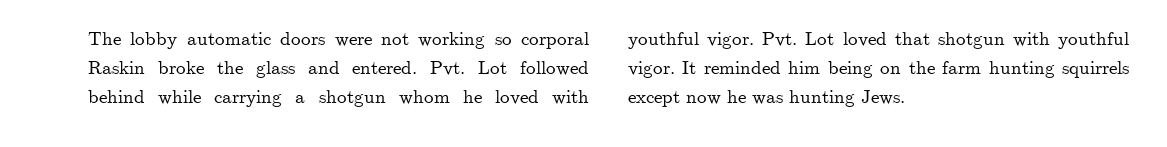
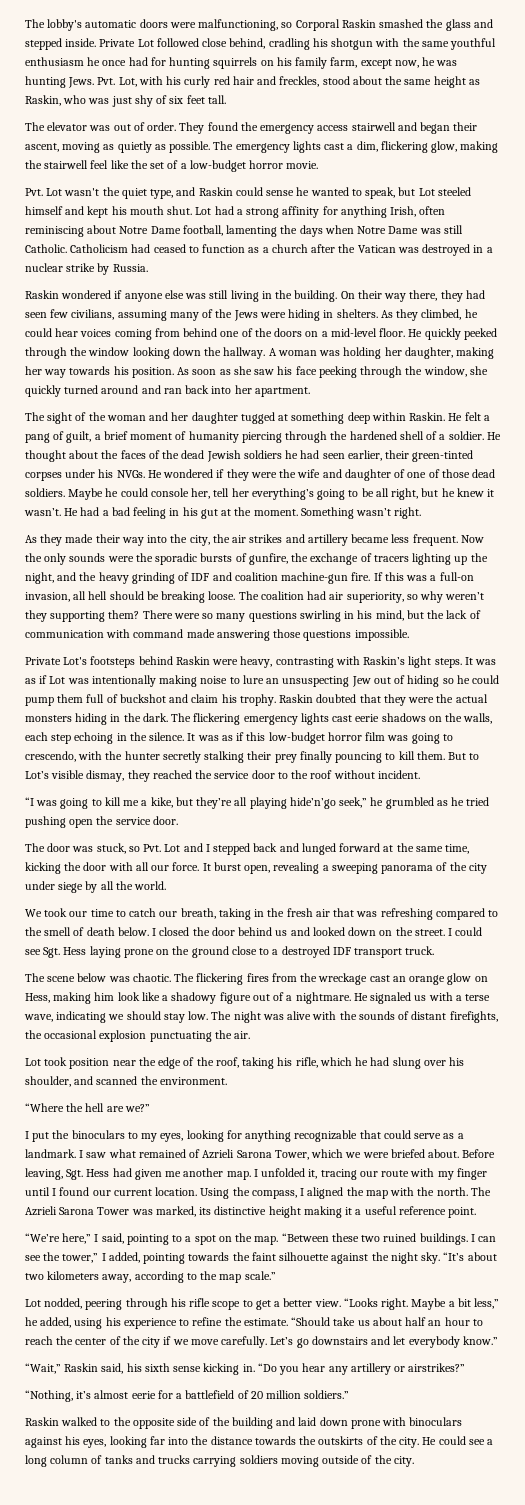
- The lobby automatic doors were not working so corporal Raskin broke the glass and entered. Pvt. Lot followed behind while carrying a shotgun whom he loved with youthful vigor. Pvt. Lot loved that shotgun with youthful vigor. It reminded him being on the farm hunting squirrels except now he was hunting Jews.
+ The lobby's automatic doors were malfunctioning, so Corporal Raskin smashed the glass and stepped inside. Private Lot followed close behind, cradling his shotgun with the same youthful enthusiasm he once had for hunting squirrels on his family farm, except now, he was hunting Jews. Pvt. Lot, with his curly red hair and freckles, stood about the same height as Raskin, who was just shy of six feet tall.
+ The elevator was out of order. They found the emergency access stairwell and began their ascent, moving as quietly as possible. The emergency lights cast a dim, flickering glow, making the stairwell feel like the set of a low-budget horror movie.
+ Pvt. Lot wasn't the quiet type, and Raskin could sense he wanted to speak, but Lot steeled himself and kept his mouth shut. Lot had a strong affinity for anything Irish, often reminiscing about Notre Dame football, lamenting the days when Notre Dame was still Catholic. Catholicism had ceased to function as a church after the Vatican was destroyed in a nuclear strike by Russia.
+ Raskin wondered if anyone else was still living in the building. On their way there, they had seen few civilians, assuming many of the Jews were hiding in shelters. As they climbed, he could hear voices coming from behind one of the doors on a mid-level floor. He quickly peeked through the window looking down the hallway. A woman was holding her daughter, making her way towards his position. As soon as she saw his face peeking through the window, she quickly turned around and ran back into her apartment.
+ The sight of the woman and her daughter tugged at something deep within Raskin. He felt a pang of guilt, a brief moment of humanity piercing through the hardened shell of a soldier. He thought about the faces of the dead Jewish soldiers he had seen earlier, their green-tinted corpses under his NVGs. He wondered if they were the wife and daughter of one of those dead soldiers. Maybe he could console her, tell her everything’s going to be all right, but he knew it wasn’t. He had a bad feeling in his gut at the moment. Something wasn’t right.
+ As they made their way into the city, the air strikes and artillery became less frequent. Now the only sounds were the sporadic bursts of gunfire, the exchange of tracers lighting up the night, and the heavy grinding of IDF and coalition machine-gun fire. If this was a full-on invasion, all hell should be breaking loose. The coalition had air superiority, so why weren’t they supporting them? There were so many questions swirling in his mind, but the lack of communication with command made answering those questions impossible.
+ Private Lot's footsteps behind Raskin were heavy, contrasting with Raskin’s light steps. It was as if Lot was intentionally making noise to lure an unsuspecting Jew out of hiding so he could pump them full of buckshot and claim his trophy. Raskin doubted that they were the actual monsters hiding in the dark. The flickering emergency lights cast eerie shadows on the walls, each step echoing in the silence. It was as if this low-budget horror film was going to crescendo, with the hunter secretly stalking their prey finally pouncing to kill them. But to Lot’s visible dismay, they reached the service door to the roof without incident.
+ “I was going to kill me a kike, but they’re all playing hide’n’go seek,” he grumbled as he tried pushing open the service door.
+ The door was stuck, so Pvt. Lot and I stepped back and lunged forward at the same time, kicking the door with all our force. It burst open, revealing a sweeping panorama of the city under siege by all the world.
+ We took our time to catch our breath, taking in the fresh air that was refreshing compared to the smell of death below. I closed the door behind us and looked down on the street. I could see Sgt. Hess laying prone on the ground close to a destroyed IDF transport truck.
+ The scene below was chaotic. The flickering fires from the wreckage cast an orange glow on Hess, making him look like a shadowy figure out of a nightmare. He signaled us with a terse wave, indicating we should stay low. The night was alive with the sounds of distant firefights, the occasional explosion punctuating the air.
+ Lot took position near the edge of the roof, taking his rifle, which he had slung over his shoulder, and scanned the environment.
+ “Where the hell are we?”
+ I put the binoculars to my eyes, looking for anything recognizable that could serve as a landmark. I saw what remained of Azrieli Sarona Tower, which we were briefed about. Before leaving, Sgt. Hess had given me another map. I unfolded it, tracing our route with my finger until I found our current location. Using the compass, I aligned the map with the north. The Azrieli Sarona Tower was marked, its distinctive height making it a useful reference point.
+ “We’re here,” I said, pointing to a spot on the map. “Between these two ruined buildings. I can see the tower,” I added, pointing towards the faint silhouette against the night sky. “It’s about two kilometers away, according to the map scale.”
+ Lot nodded, peering through his rifle scope to get a better view. “Looks right. Maybe a bit less,” he added, using his experience to refine the estimate. “Should take us about half an hour to reach the center of the city if we move carefully. Let’s go downstairs and let everybody know.”
+ “Wait,” Raskin said, his sixth sense kicking in. “Do you hear any artillery or airstrikes?”
+ “Nothing, it’s almost eerie for a battlefield of 20 million soldiers.”
+ Raskin walked to the opposite side of the building and laid down prone with binoculars against his eyes, looking far into the distance towards the outskirts of the city. He could see a long column of tanks and trucks carrying soldiers moving outside of the city.

